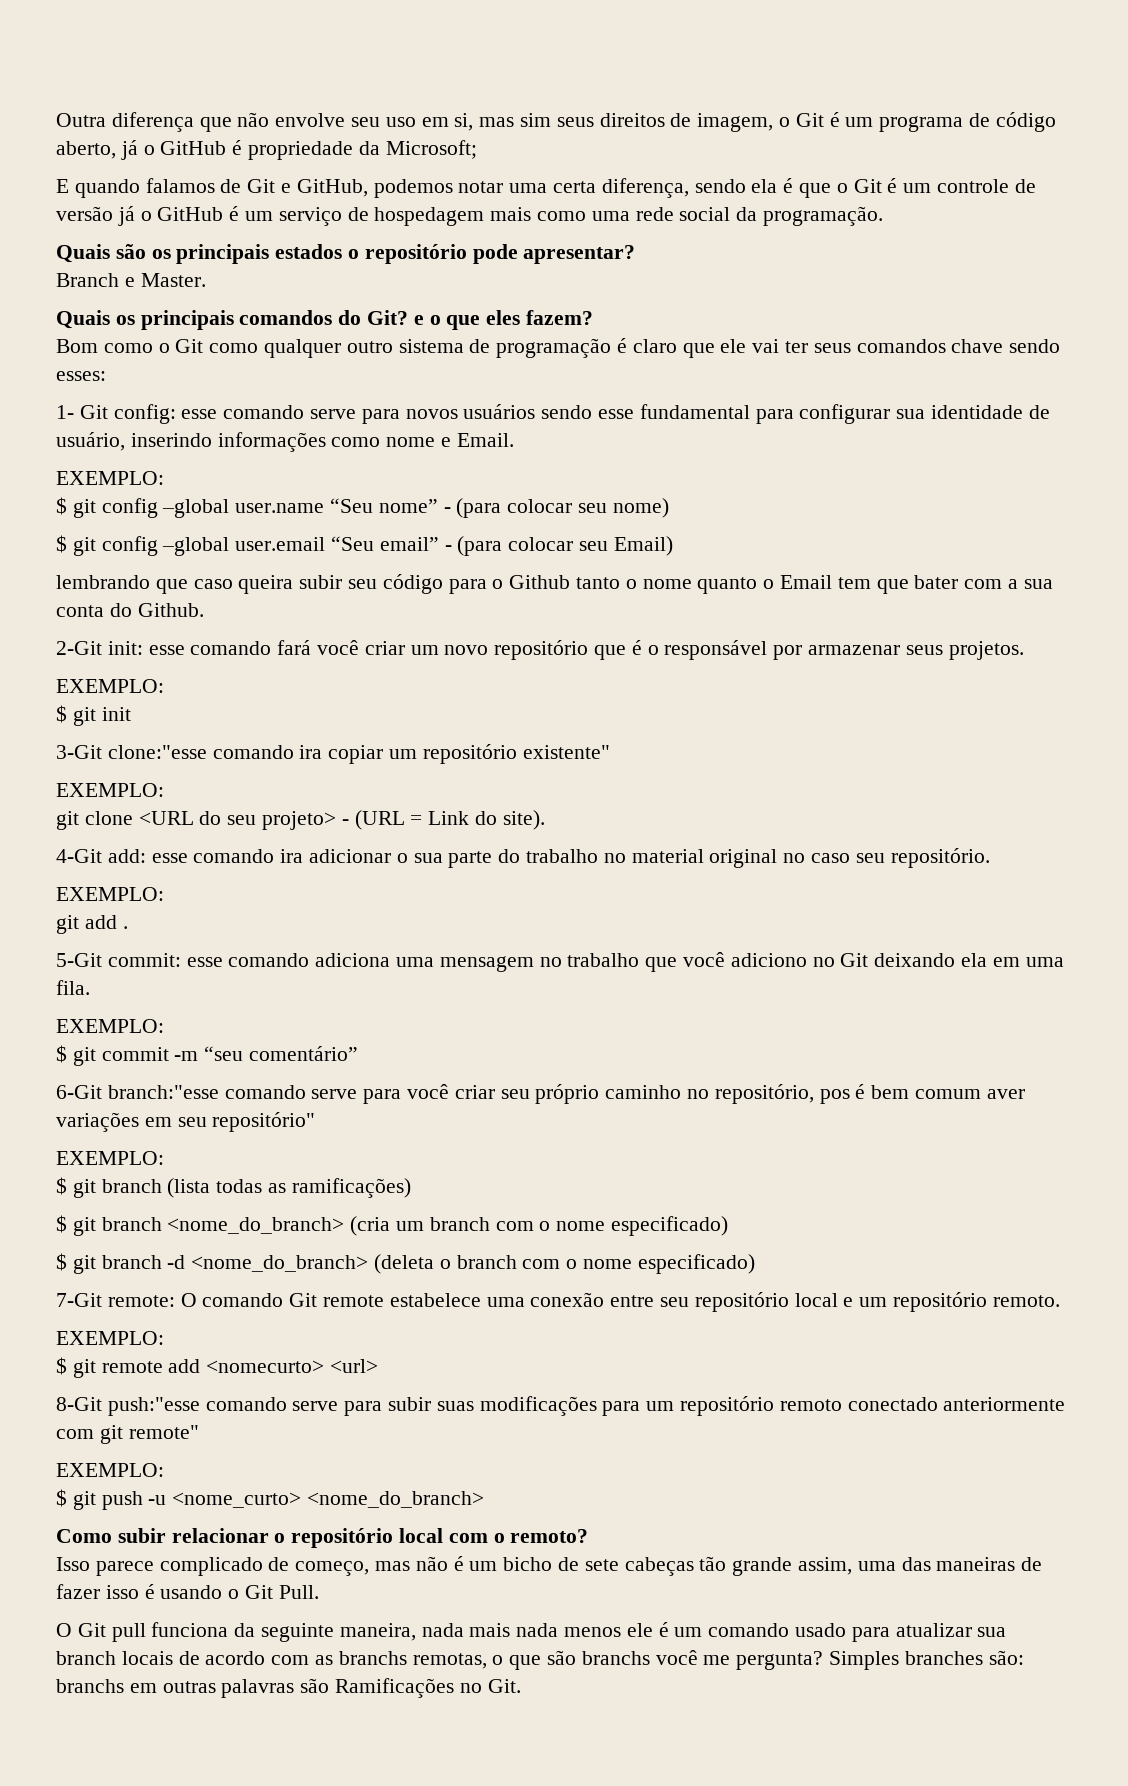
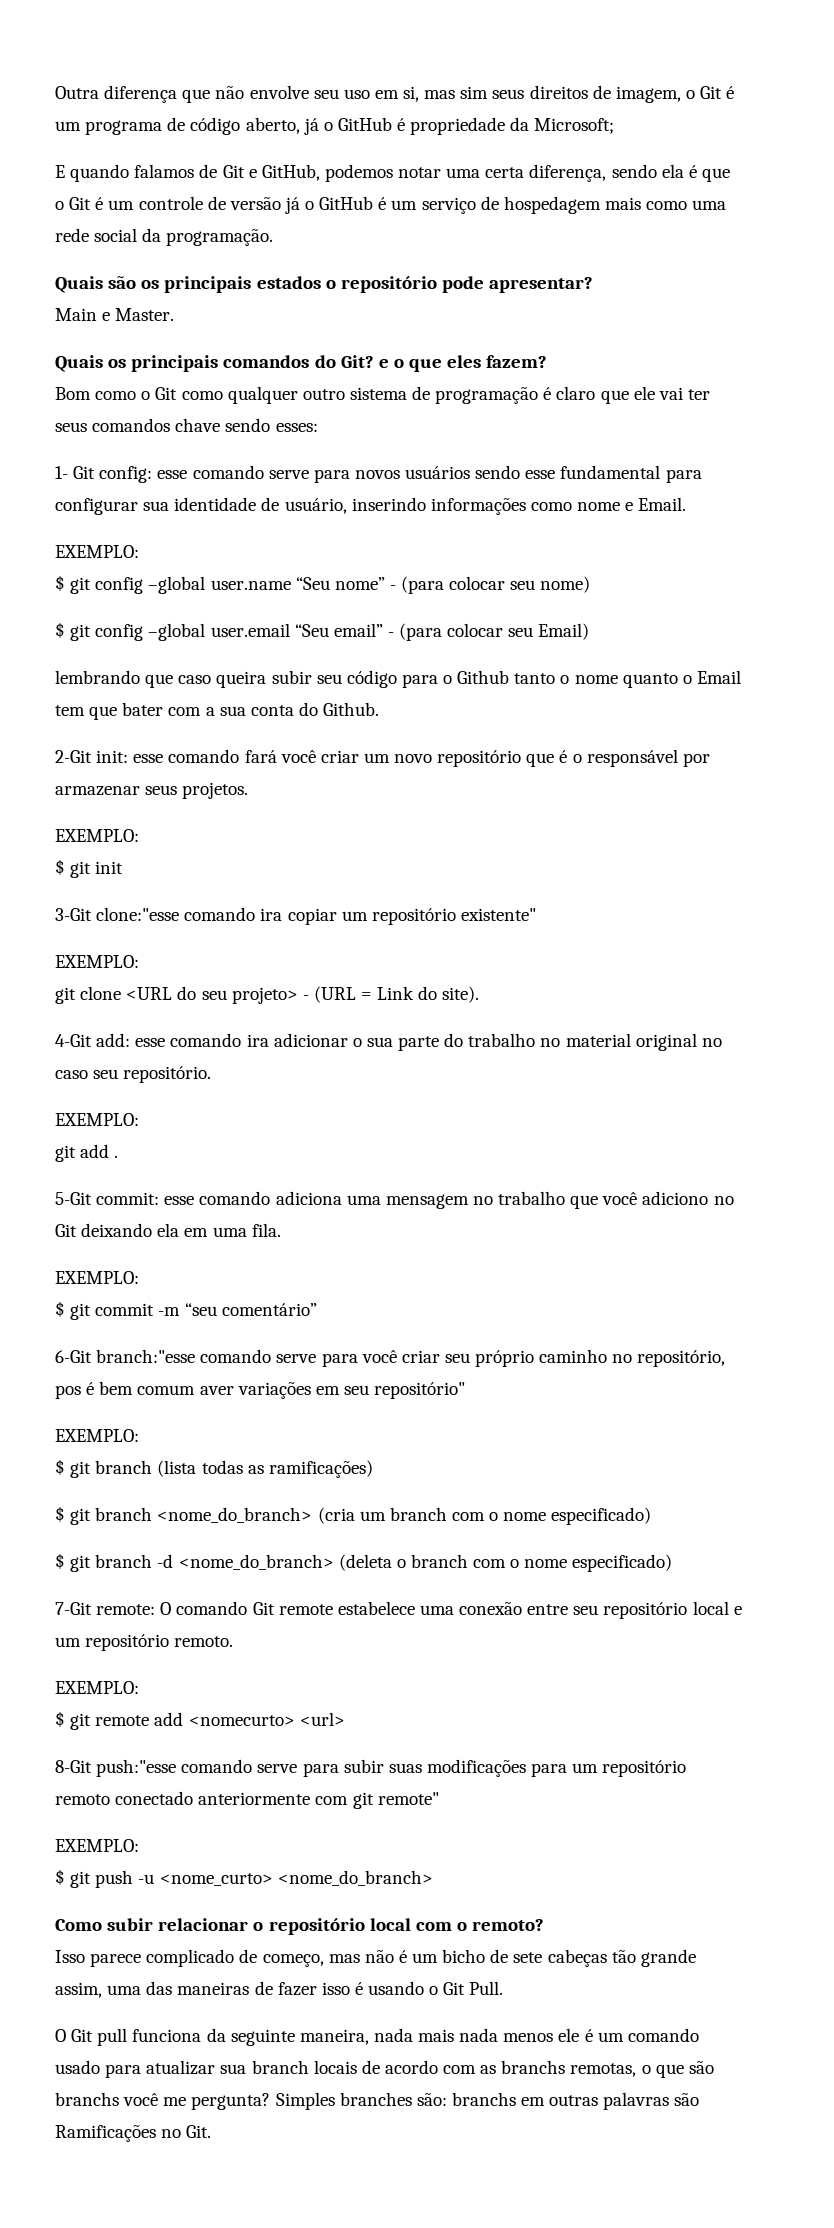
- Branch e Master.
+ Main e Master.

